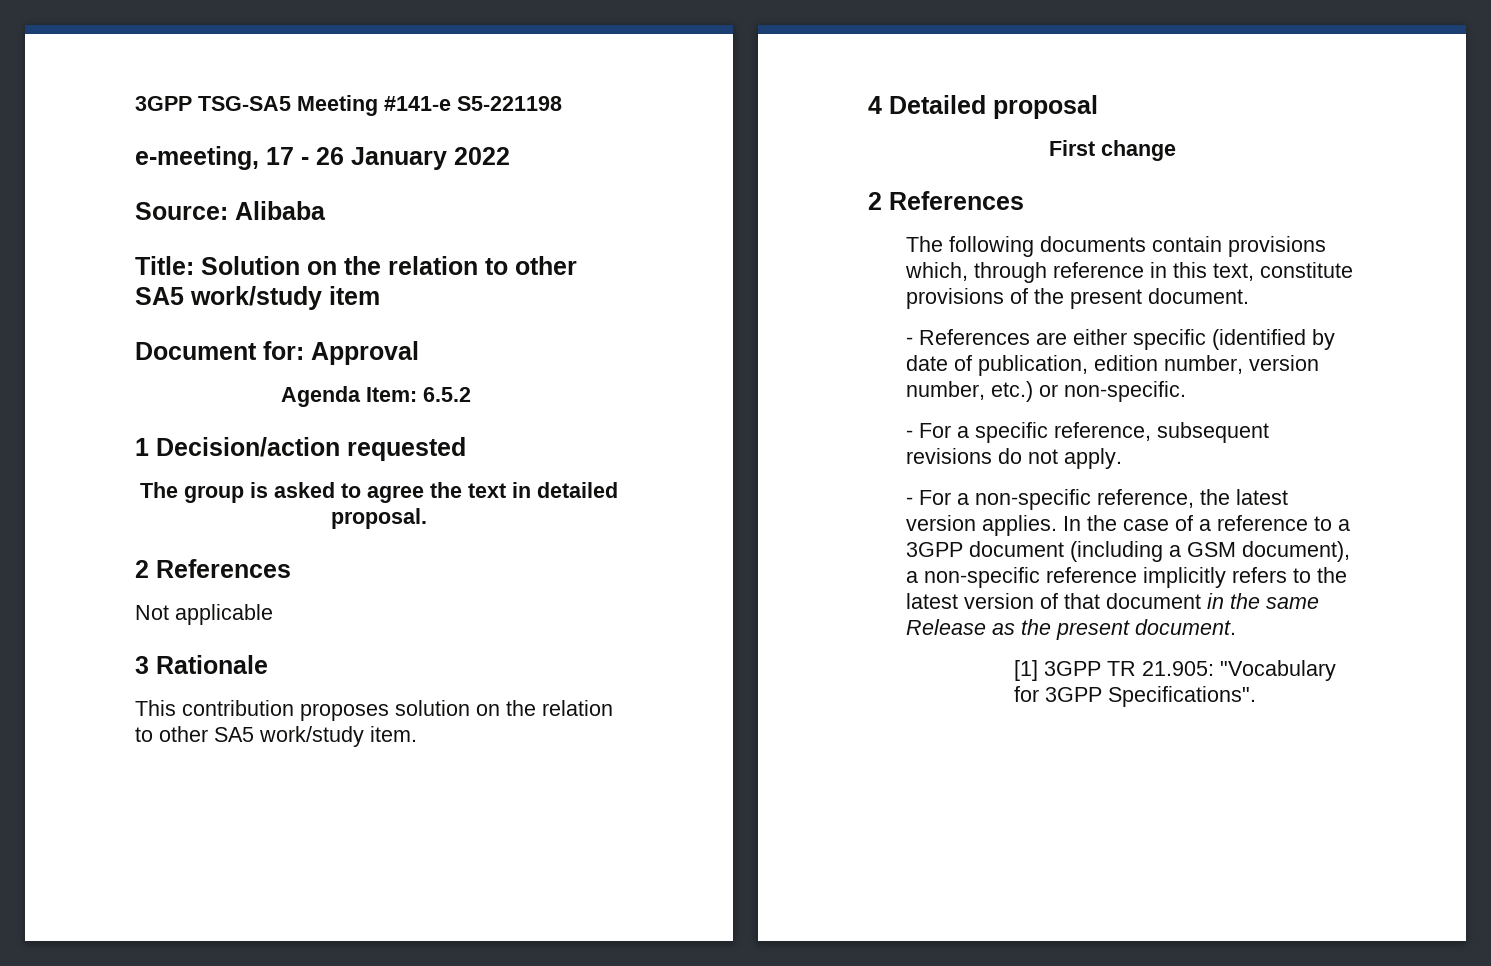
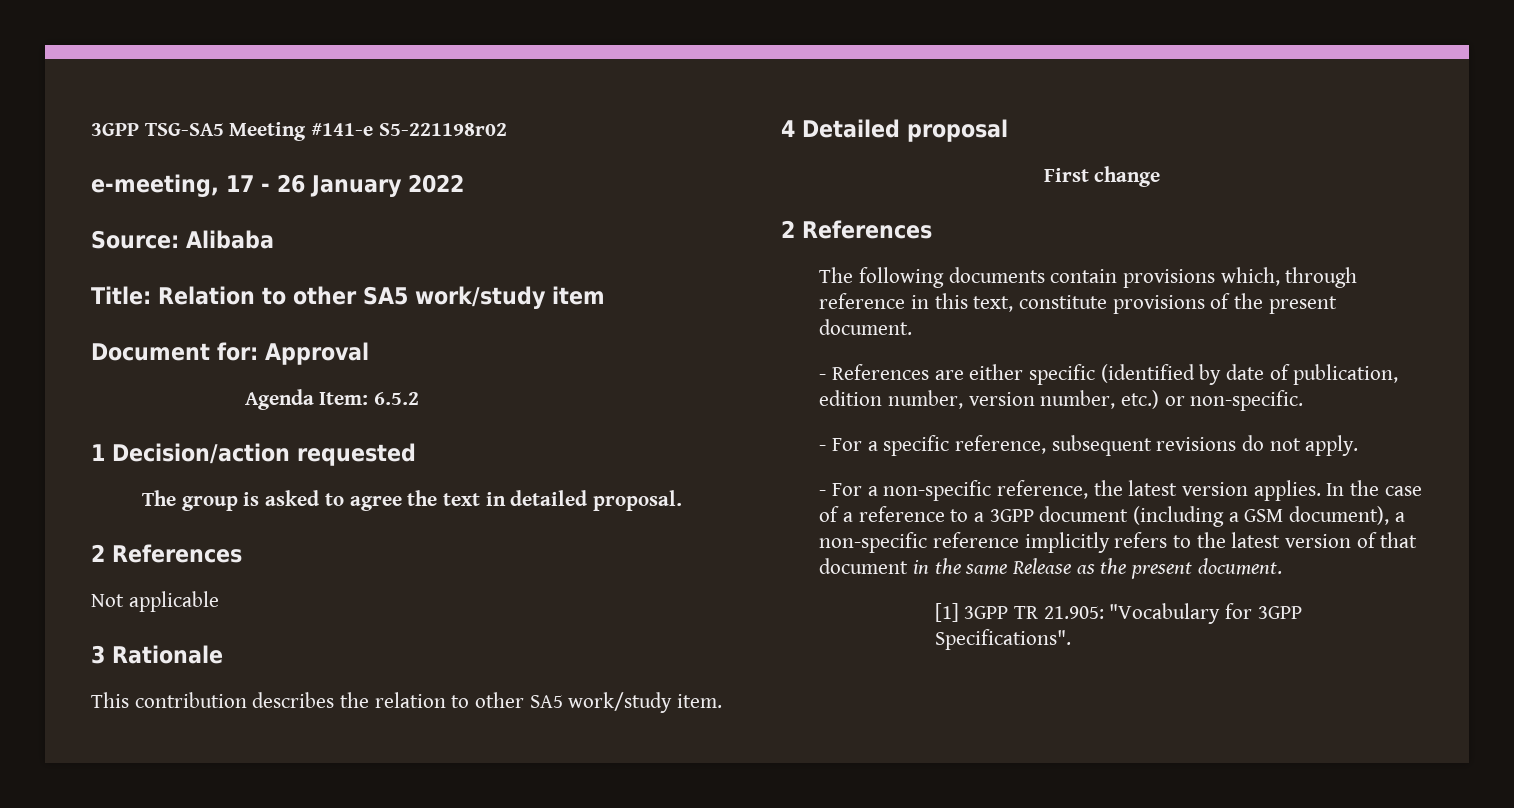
- 3GPP TSG-SA5 Meeting #141-e S5-221198
+ 3GPP TSG-SA5 Meeting #141-e S5-221198r02
- Title: Solution on the relation to other SA5 work/study item
+ Title: Relation to other SA5 work/study item
- This contribution proposes solution on the relation to other SA5 work/study item.
+ This contribution describes the relation to other SA5 work/study item.

